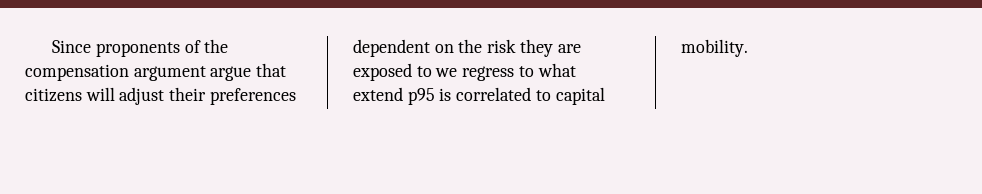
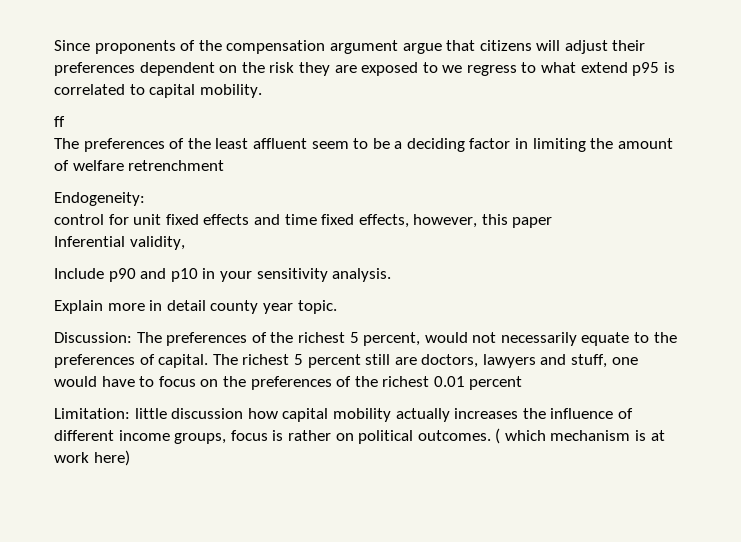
+ ff
+ The preferences of the least affluent seem to be a deciding factor in limiting the amount of welfare retrenchment
+ Endogeneity:
+ control for unit fixed effects and time fixed effects, however, this paper
+ Inferential validity,
+ Include p90 and p10 in your sensitivity analysis.
+ Explain more in detail county year topic.
+ Discussion: The preferences of the richest 5 percent, would not necessarily equate to the preferences of capital. The richest 5 percent still are doctors, lawyers and stuff, one would have to focus on the preferences of the richest 0.01 percent
+ Limitation: little discussion how capital mobility actually increases the influence of different income groups, focus is rather on political outcomes. ( which mechanism is at work here)

